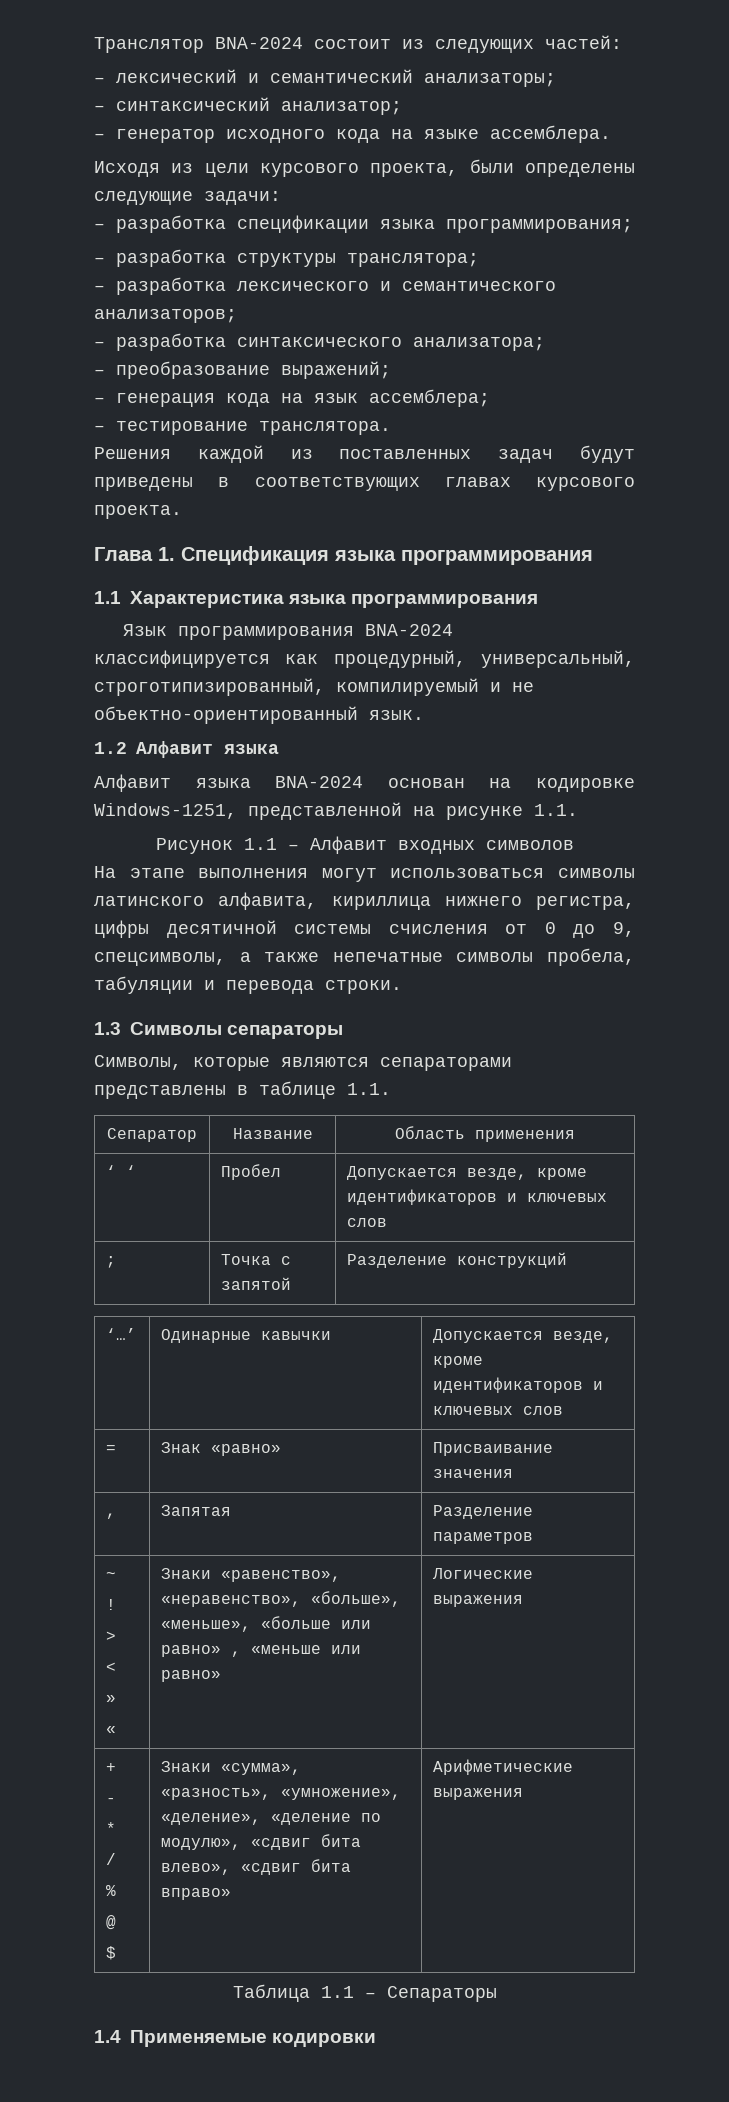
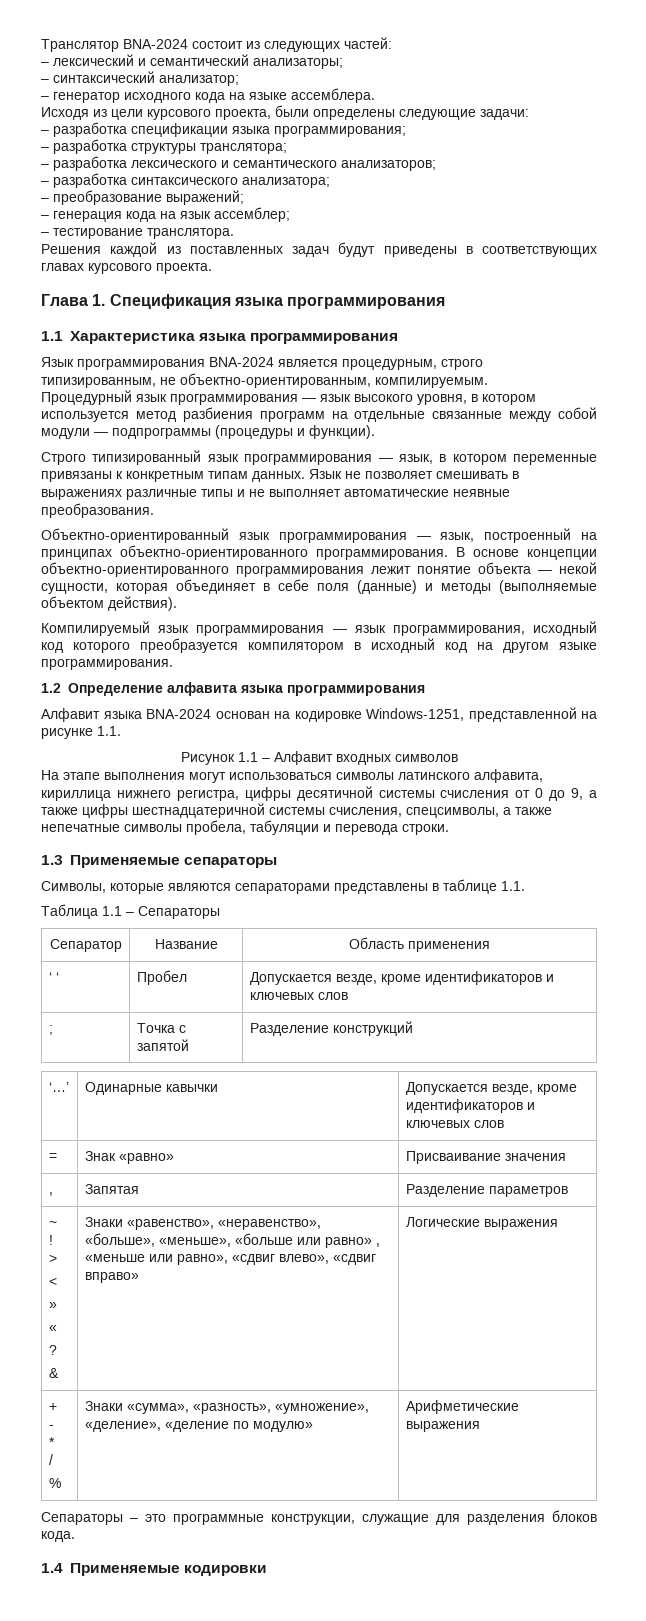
- – генерация кода на язык ассемблера;
+ – генерация кода на язык ассемблер;
- Язык программирования BNA-2024 классифицируется как процедурный, универсальный, строготипизированный, компилируемый и не объектно-ориентированный язык.
+ Язык программирования BNA-2024 является процедурным, строго типизированным, не объектно-ориентированным, компилируемым.
+ Процедурный язык программирования — язык высокого уровня, в котором используется метод разбиения программ на отдельные связанные между собой модули — подпрограммы (процедуры и функции).
+ Строго типизированный язык программирования — язык, в котором переменные привязаны к конкретным типам данных. Язык не позволяет смешивать в выражениях различные типы и не выполняет автоматические неявные преобразования.
+ Объектно-ориентированный язык программирования — язык, построенный на принципах объектно-ориентированного программирования. В основе концепции объектно-ориентированного программирования лежит понятие объекта — некой сущности, которая объединяет в себе поля (данные) и методы (выполняемые объектом действия).
+ Компилируемый язык программирования — язык программирования, исходный код которого преобразуется компилятором в исходный код на другом языке программирования.
- 1.2 Алфавит языка
+ 1.2 Определение алфавита языка программирования
- На этапе выполнения могут использоваться символы латинского алфавита, кириллица нижнего регистра, цифры десятичной системы счисления от 0 до 9, спецсимволы, а также непечатные символы пробела, табуляции и перевода строки.
+ На этапе выполнения могут использоваться символы латинского алфавита, кириллица нижнего регистра, цифры десятичной системы счисления от 0 до 9, а также цифры шестнадцатеричной системы счисления, спецсимволы, а также непечатные символы пробела, табуляции и перевода строки.
- 1.3 Символы сепараторы
+ 1.3 Применяемые сепараторы
+ Таблица 1.1 – Сепараторы
  ~
  !
  >
  <
  »
- « | Знаки «равенство», «неравенство», «больше», «меньше», «больше или равно» , «меньше или равно» | Логические выражения
+ «
+ ?
+ & | Знаки «равенство», «неравенство», «больше», «меньше», «больше или равно» , «меньше или равно», «сдвиг влево», «сдвиг вправо» | Логические выражения
  +
  -
  *
  /
- %
- @
- $ | Знаки «сумма», «разность», «умножение», «деление», «деление по модулю», «сдвиг бита влево», «сдвиг бита вправо» | Арифметические выражения
- Таблица 1.1 – Сепараторы
+ % | Знаки «сумма», «разность», «умножение», «деление», «деление по модулю» | Арифметические выражения
+ Сепараторы – это программные конструкции, служащие для разделения блоков кода.

